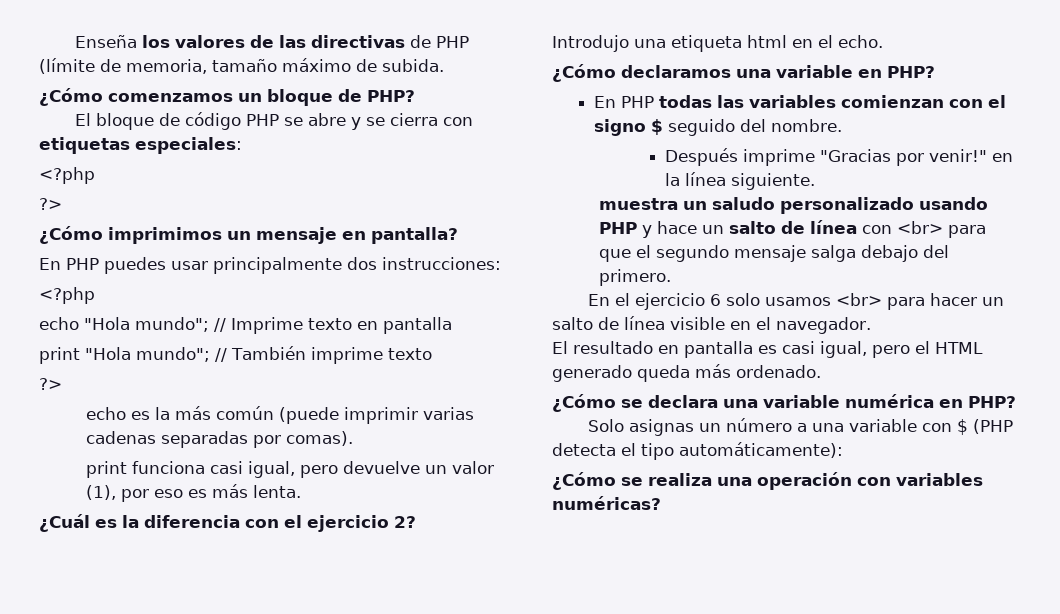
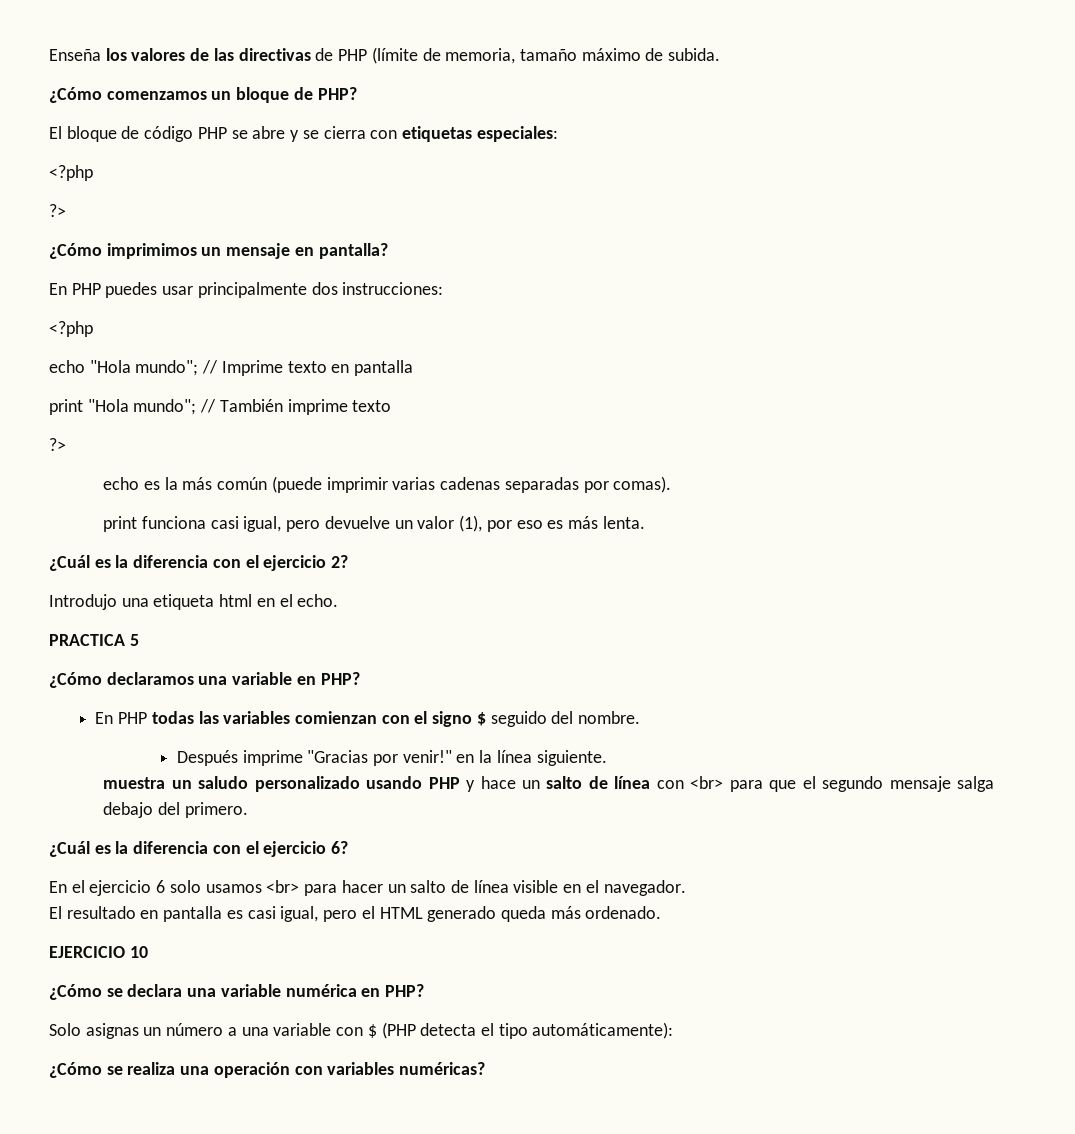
+ PRACTICA 5
+ ¿Cuál es la diferencia con el ejercicio 6?
+ EJERCICIO 10

